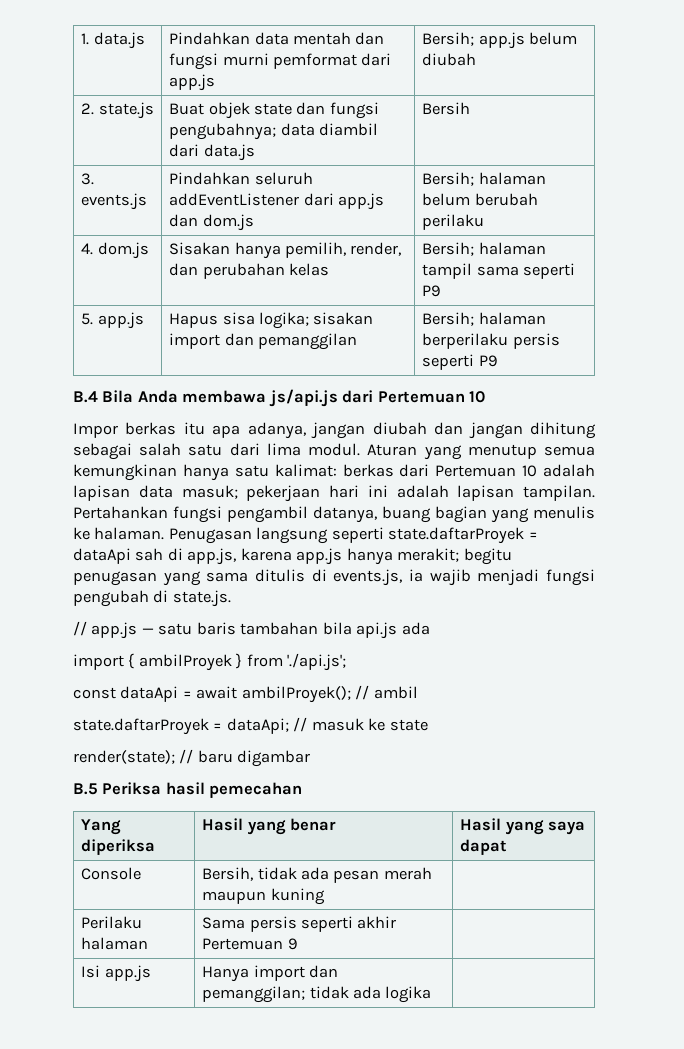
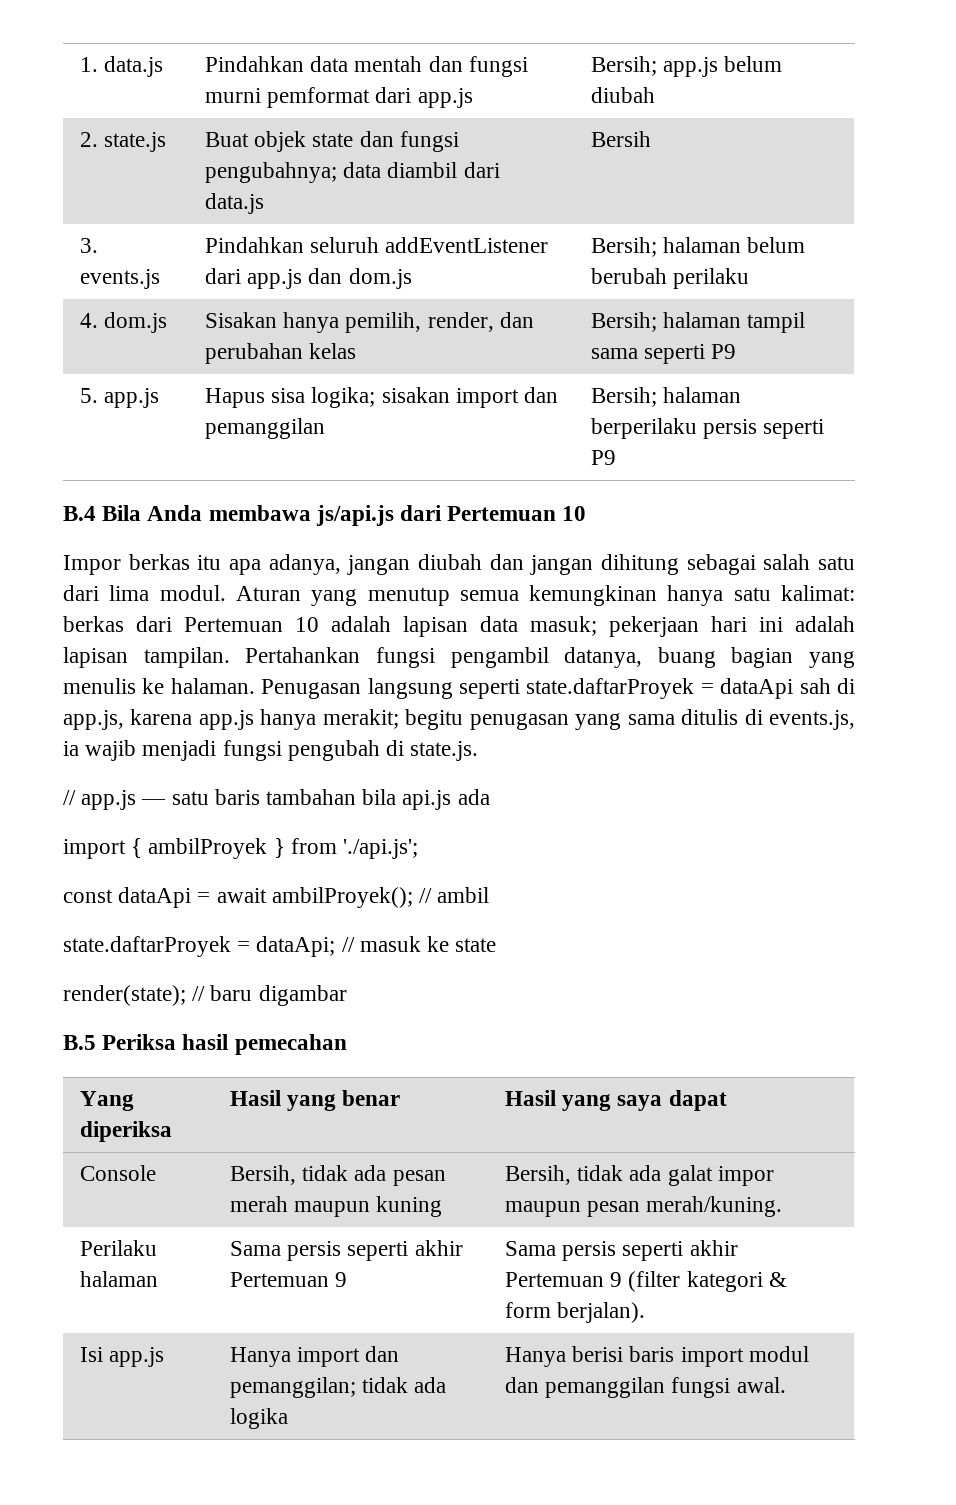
- Console | Bersih, tidak ada pesan merah maupun kuning |
+ Console | Bersih, tidak ada pesan merah maupun kuning | Bersih, tidak ada galat impor maupun pesan merah/kuning.
- Perilaku halaman | Sama persis seperti akhir Pertemuan 9 |
+ Perilaku halaman | Sama persis seperti akhir Pertemuan 9 | Sama persis seperti akhir Pertemuan 9 (filter kategori & form berjalan).
- Isi app.js | Hanya import dan pemanggilan; tidak ada logika |
+ Isi app.js | Hanya import dan pemanggilan; tidak ada logika | Hanya berisi baris import modul dan pemanggilan fungsi awal.

